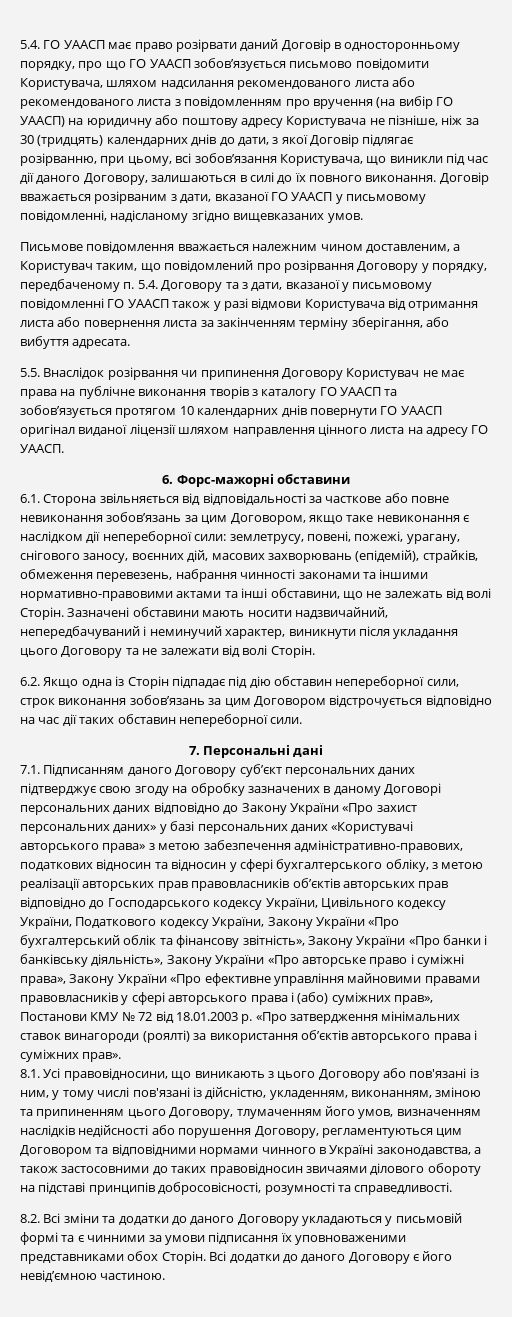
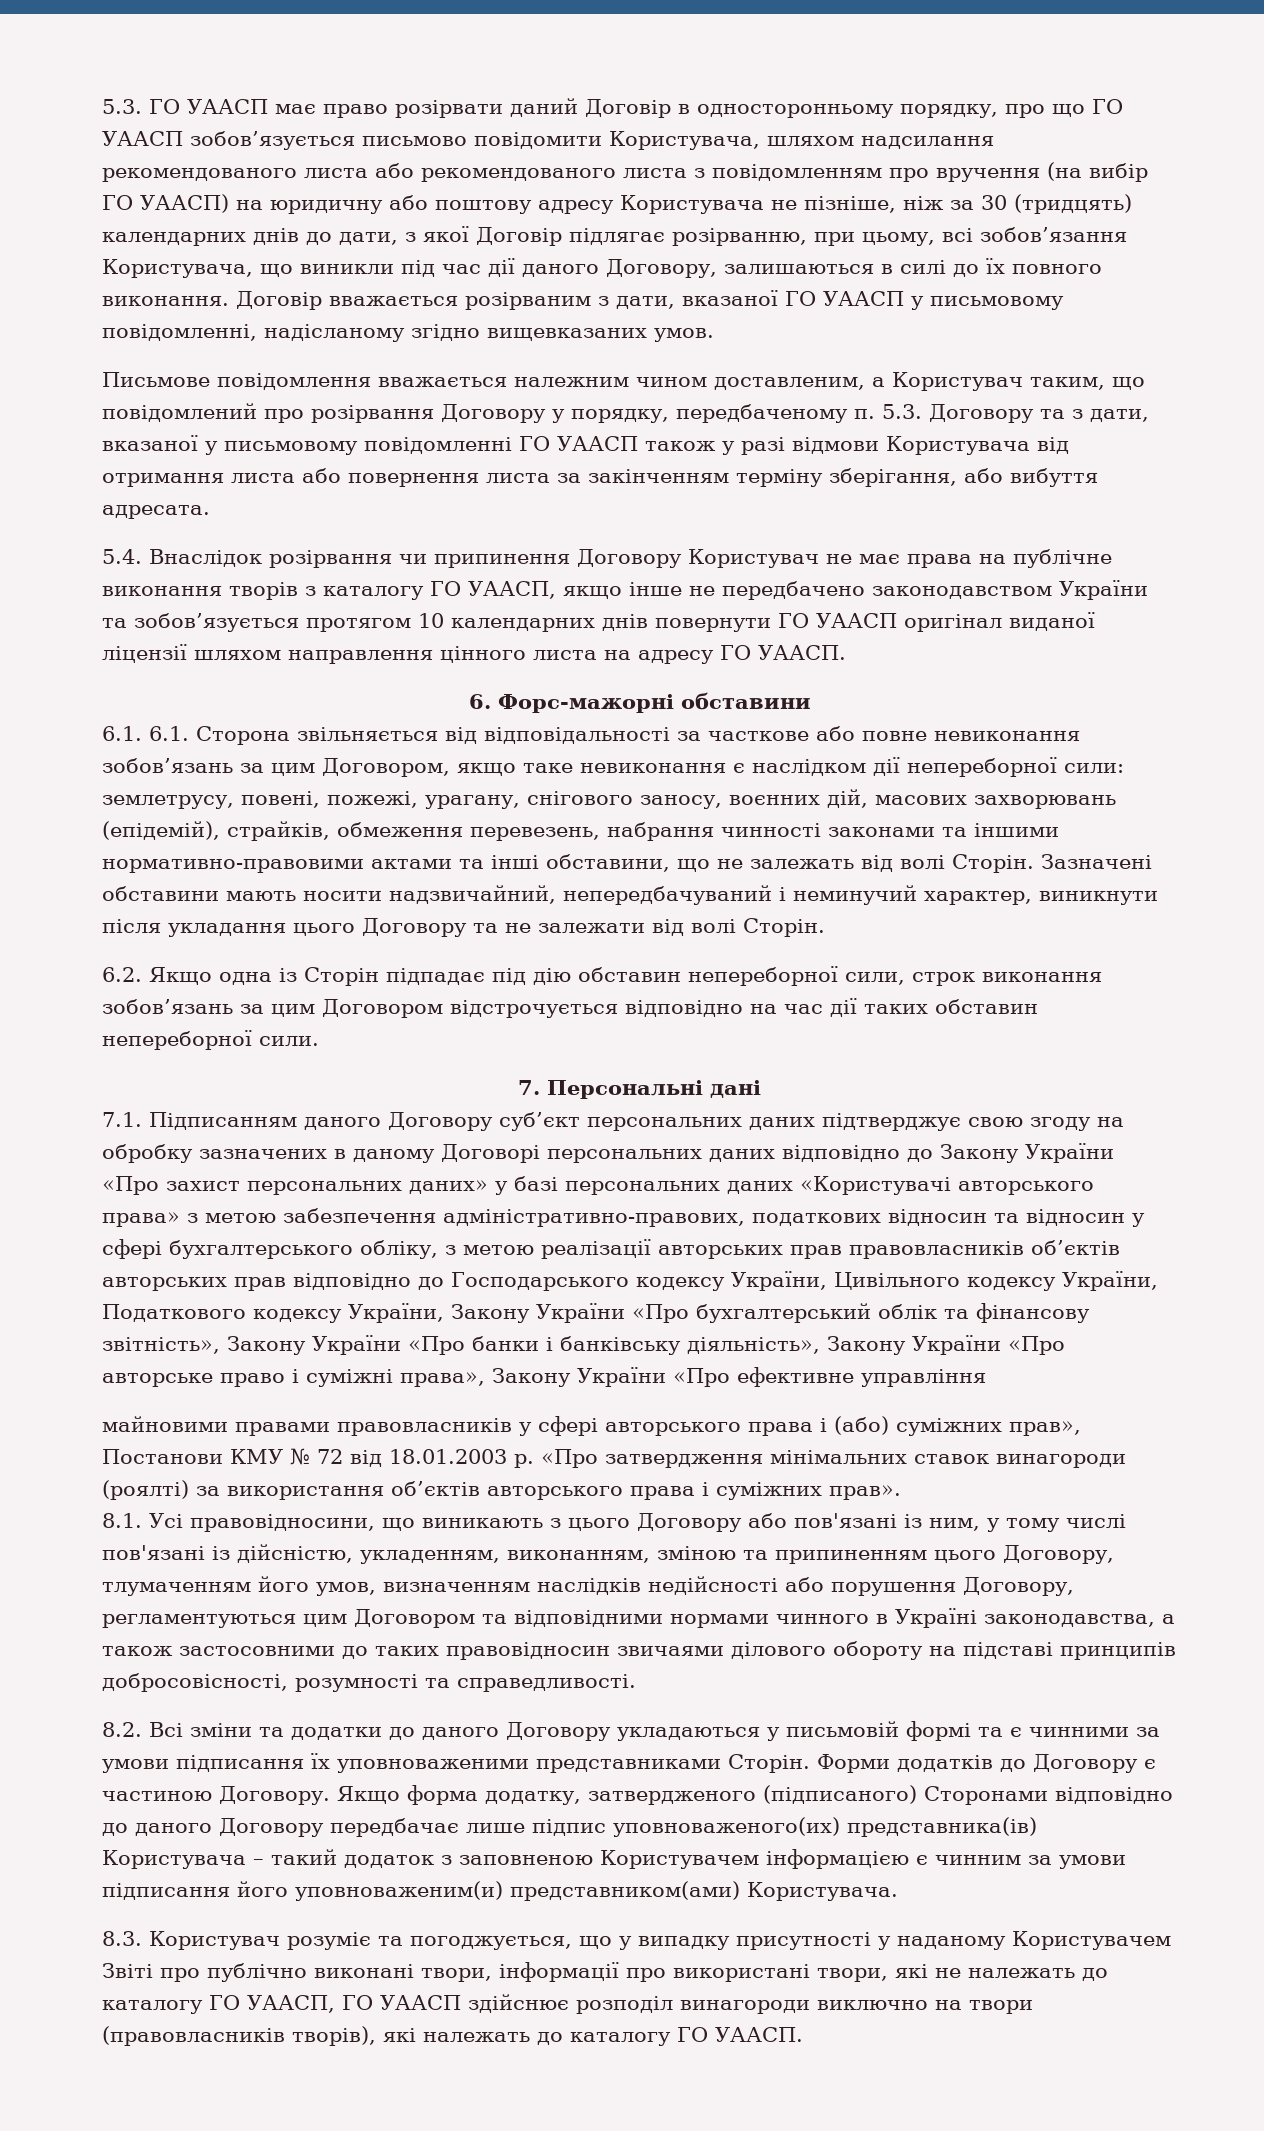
- 5.4. ГО УААСП має право розірвати даний Договір в односторонньому порядку, про що ГО УААСП зобов’язується письмово повідомити Користувача, шляхом надсилання рекомендованого листа або рекомендованого листа з повідомленням про вручення (на вибір ГО УААСП) на юридичну або поштову адресу Користувача не пізніше, ніж за 30 (тридцять) календарних днів до дати, з якої Договір підлягає розірванню, при цьому, всі зобов’язання Користувача, що виникли під час дії даного Договору, залишаються в силі до їх повного виконання.
+ 5.3. ГО УААСП має право розірвати даний Договір в односторонньому порядку, про що ГО УААСП зобов’язується письмово повідомити Користувача, шляхом надсилання рекомендованого листа або рекомендованого листа з повідомленням про вручення (на вибір ГО УААСП) на юридичну або поштову адресу Користувача не пізніше, ніж за 30 (тридцять) календарних днів до дати, з якої Договір підлягає розірванню, при цьому, всі зобов’язання Користувача, що виникли під час дії даного Договору, залишаються в силі до їх повного виконання.
- Письмове повідомлення вважається належним чином доставленим, а Користувач таким, що повідомлений про розірвання Договору у порядку, передбаченому п. 5.4. Договору та з дати, вказаної у письмовому повідомленні ГО УААСП також у разі відмови Користувача від отримання листа або повернення листа за закінченням терміну зберігання, або вибуття адресата.
+ Письмове повідомлення вважається належним чином доставленим, а Користувач таким, що повідомлений про розірвання Договору у порядку, передбаченому п. 5.3. Договору та з дати, вказаної у письмовому повідомленні ГО УААСП також у разі відмови Користувача від отримання листа або повернення листа за закінченням терміну зберігання, або вибуття адресата.
- 5.5. Внаслідок розірвання чи припинення Договору Користувач не має права на публічне виконання творів з каталогу ГО УААСП та зобов’язується протягом 10 календарних днів повернути ГО УААСП оригінал виданої ліцензії шляхом направлення цінного листа на адресу ГО УААСП.
+ 5.4. Внаслідок розірвання чи припинення Договору Користувач не має права на публічне виконання творів з каталогу ГО УААСП, якщо інше не передбачено законодавством України та зобов’язується протягом 10 календарних днів повернути ГО УААСП оригінал виданої ліцензії шляхом направлення цінного листа на адресу ГО УААСП.
- 6.1. Сторона звільняється від відповідальності за часткове або повне невиконання зобов’язань за цим Договором, якщо таке невиконання є наслідком дії непереборної сили: землетрусу, повені, пожежі, урагану, снігового заносу, воєнних дій, масових захворювань (епідемій), страйків, обмеження перевезень, набрання чинності законами та іншими нормативно-правовими актами та інші обставини, що не залежать від волі Сторін.
+ 6.1. 6.1. Сторона звільняється від відповідальності за часткове або повне невиконання зобов’язань за цим Договором, якщо таке невиконання є наслідком дії непереборної сили: землетрусу, повені, пожежі, урагану, снігового заносу, воєнних дій, масових захворювань (епідемій), страйків, обмеження перевезень, набрання чинності законами та іншими нормативно-правовими актами та інші обставини, що не залежать від волі Сторін.
- 7.1. Підписанням даного Договору суб’єкт персональних даних підтверджує свою згоду на обробку зазначених в даному Договорі персональних даних відповідно до Закону України «Про захист персональних даних» у базі персональних даних «Користувачі авторського права» з метою забезпечення адміністративно-правових, податкових відносин та відносин у сфері бухгалтерського обліку, з метою реалізації авторських прав правовласників об’єктів авторських прав відповідно до Господарського кодексу України, Цивільного кодексу України, Податкового кодексу України, Закону України «Про бухгалтерський облік та фінансову звітність», Закону України «Про банки і банківську діяльність», Закону України «Про авторське право і суміжні права», Закону України «Про ефективне управління майновими правами правовласників у сфері авторського права і (або) суміжних прав», Постанови КМУ № 72 від 18.01.2003 р.
+ 7.1. Підписанням даного Договору суб’єкт персональних даних підтверджує свою згоду на обробку зазначених в даному Договорі персональних даних відповідно до Закону України «Про захист персональних даних» у базі персональних даних «Користувачі авторського права» з метою забезпечення адміністративно-правових, податкових відносин та відносин у сфері бухгалтерського обліку, з метою реалізації авторських прав правовласників об’єктів авторських прав відповідно до Господарського кодексу України, Цивільного кодексу України, Податкового кодексу України, Закону України «Про бухгалтерський облік та фінансову звітність», Закону України «Про банки і банківську діяльність», Закону України «Про авторське право і суміжні права», Закону України «Про ефективне управління
+ майновими правами правовласників у сфері авторського права і (або) суміжних прав», Постанови КМУ № 72 від 18.01.2003 р.
- 8.2. Всі зміни та додатки до даного Договору укладаються у письмовій формі та є чинними за умови підписання їх уповноваженими представниками обох Сторін. Всі додатки до даного Договору є його невід’ємною частиною.
+ 8.2. Всі зміни та додатки до даного Договору укладаються у письмовій формі та є чинними за умови підписання їх уповноваженими представниками Сторін. Форми додатків до Договору є частиною Договору. Якщо форма додатку, затвердженого (підписаного) Сторонами відповідно до даного Договору передбачає лише підпис уповноваженого(их) представника(ів) Користувача – такий додаток з заповненою Користувачем інформацією є чинним за умови підписання його уповноваженим(и) представником(ами) Користувача.
+ 8.3. Користувач розуміє та погоджується, що у випадку присутності у наданому Користувачем Звіті про публічно виконані твори, інформації про використані твори, які не належать до каталогу ГО УААСП, ГО УААСП здійснює розподіл винагороди виключно на твори (правовласників творів), які належать до каталогу ГО УААСП.

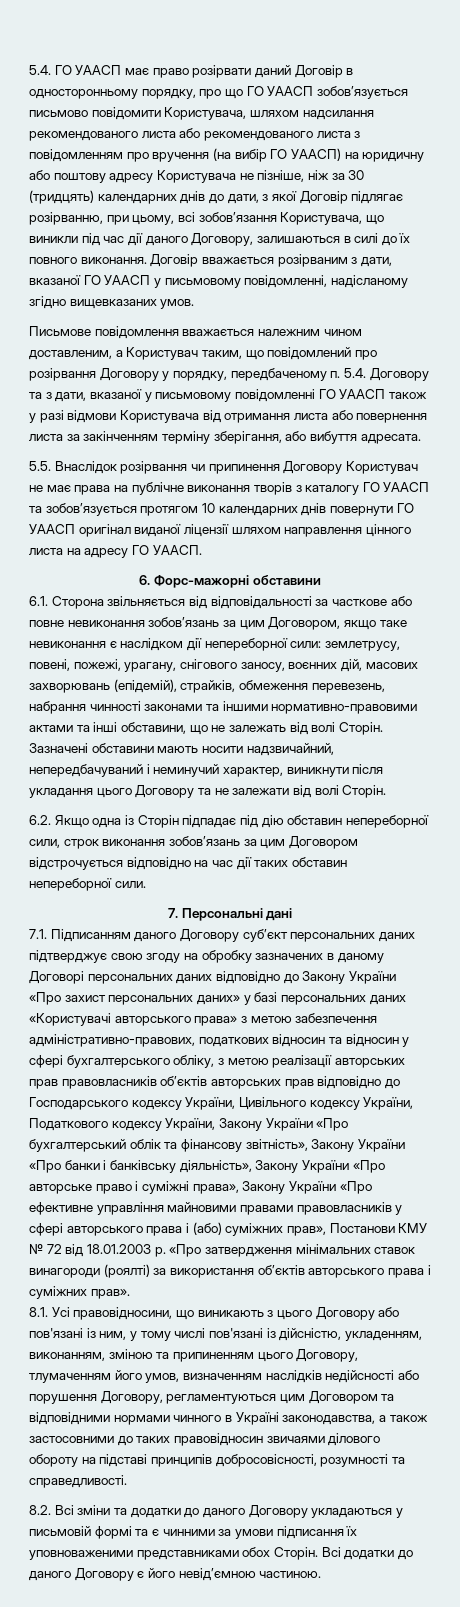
- 5.3. ГО УААСП має право розірвати даний Договір в односторонньому порядку, про що ГО УААСП зобов’язується письмово повідомити Користувача, шляхом надсилання рекомендованого листа або рекомендованого листа з повідомленням про вручення (на вибір ГО УААСП) на юридичну або поштову адресу Користувача не пізніше, ніж за 30 (тридцять) календарних днів до дати, з якої Договір підлягає розірванню, при цьому, всі зобов’язання Користувача, що виникли під час дії даного Договору, залишаються в силі до їх повного виконання.
+ 5.4. ГО УААСП має право розірвати даний Договір в односторонньому порядку, про що ГО УААСП зобов’язується письмово повідомити Користувача, шляхом надсилання рекомендованого листа або рекомендованого листа з повідомленням про вручення (на вибір ГО УААСП) на юридичну або поштову адресу Користувача не пізніше, ніж за 30 (тридцять) календарних днів до дати, з якої Договір підлягає розірванню, при цьому, всі зобов’язання Користувача, що виникли під час дії даного Договору, залишаються в силі до їх повного виконання.
- Письмове повідомлення вважається належним чином доставленим, а Користувач таким, що повідомлений про розірвання Договору у порядку, передбаченому п. 5.3. Договору та з дати, вказаної у письмовому повідомленні ГО УААСП також у разі відмови Користувача від отримання листа або повернення листа за закінченням терміну зберігання, або вибуття адресата.
+ Письмове повідомлення вважається належним чином доставленим, а Користувач таким, що повідомлений про розірвання Договору у порядку, передбаченому п. 5.4. Договору та з дати, вказаної у письмовому повідомленні ГО УААСП також у разі відмови Користувача від отримання листа або повернення листа за закінченням терміну зберігання, або вибуття адресата.
- 5.4. Внаслідок розірвання чи припинення Договору Користувач не має права на публічне виконання творів з каталогу ГО УААСП, якщо інше не передбачено законодавством України та зобов’язується протягом 10 календарних днів повернути ГО УААСП оригінал виданої ліцензії шляхом направлення цінного листа на адресу ГО УААСП.
+ 5.5. Внаслідок розірвання чи припинення Договору Користувач не має права на публічне виконання творів з каталогу ГО УААСП та зобов’язується протягом 10 календарних днів повернути ГО УААСП оригінал виданої ліцензії шляхом направлення цінного листа на адресу ГО УААСП.
- 6.1. 6.1. Сторона звільняється від відповідальності за часткове або повне невиконання зобов’язань за цим Договором, якщо таке невиконання є наслідком дії непереборної сили: землетрусу, повені, пожежі, урагану, снігового заносу, воєнних дій, масових захворювань (епідемій), страйків, обмеження перевезень, набрання чинності законами та іншими нормативно-правовими актами та інші обставини, що не залежать від волі Сторін.
+ 6.1. Сторона звільняється від відповідальності за часткове або повне невиконання зобов’язань за цим Договором, якщо таке невиконання є наслідком дії непереборної сили: землетрусу, повені, пожежі, урагану, снігового заносу, воєнних дій, масових захворювань (епідемій), страйків, обмеження перевезень, набрання чинності законами та іншими нормативно-правовими актами та інші обставини, що не залежать від волі Сторін.
- 7.1. Підписанням даного Договору суб’єкт персональних даних підтверджує свою згоду на обробку зазначених в даному Договорі персональних даних відповідно до Закону України «Про захист персональних даних» у базі персональних даних «Користувачі авторського права» з метою забезпечення адміністративно-правових, податкових відносин та відносин у сфері бухгалтерського обліку, з метою реалізації авторських прав правовласників об’єктів авторських прав відповідно до Господарського кодексу України, Цивільного кодексу України, Податкового кодексу України, Закону України «Про бухгалтерський облік та фінансову звітність», Закону України «Про банки і банківську діяльність», Закону України «Про авторське право і суміжні права», Закону України «Про ефективне управління
- майновими правами правовласників у сфері авторського права і (або) суміжних прав», Постанови КМУ № 72 від 18.01.2003 р.
+ 7.1. Підписанням даного Договору суб’єкт персональних даних підтверджує свою згоду на обробку зазначених в даному Договорі персональних даних відповідно до Закону України «Про захист персональних даних» у базі персональних даних «Користувачі авторського права» з метою забезпечення адміністративно-правових, податкових відносин та відносин у сфері бухгалтерського обліку, з метою реалізації авторських прав правовласників об’єктів авторських прав відповідно до Господарського кодексу України, Цивільного кодексу України, Податкового кодексу України, Закону України «Про бухгалтерський облік та фінансову звітність», Закону України «Про банки і банківську діяльність», Закону України «Про авторське право і суміжні права», Закону України «Про ефективне управління майновими правами правовласників у сфері авторського права і (або) суміжних прав», Постанови КМУ № 72 від 18.01.2003 р.
- 8.2. Всі зміни та додатки до даного Договору укладаються у письмовій формі та є чинними за умови підписання їх уповноваженими представниками Сторін. Форми додатків до Договору є частиною Договору. Якщо форма додатку, затвердженого (підписаного) Сторонами відповідно до даного Договору передбачає лише підпис уповноваженого(их) представника(ів) Користувача – такий додаток з заповненою Користувачем інформацією є чинним за умови підписання його уповноваженим(и) представником(ами) Користувача.
- 8.3. Користувач розуміє та погоджується, що у випадку присутності у наданому Користувачем Звіті про публічно виконані твори, інформації про використані твори, які не належать до каталогу ГО УААСП, ГО УААСП здійснює розподіл винагороди виключно на твори (правовласників творів), які належать до каталогу ГО УААСП.
+ 8.2. Всі зміни та додатки до даного Договору укладаються у письмовій формі та є чинними за умови підписання їх уповноваженими представниками обох Сторін. Всі додатки до даного Договору є його невід’ємною частиною.

